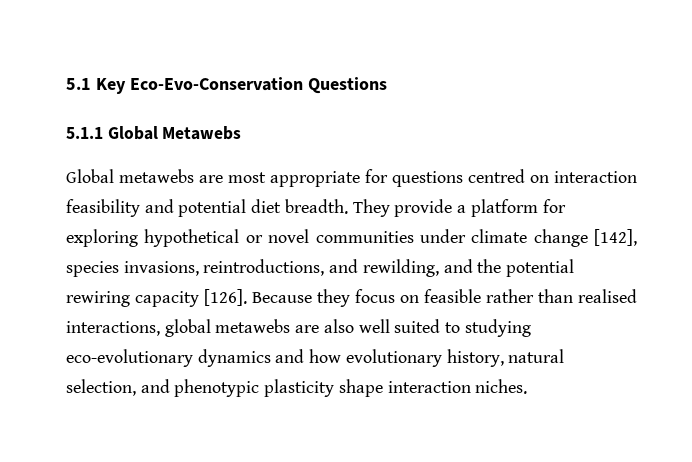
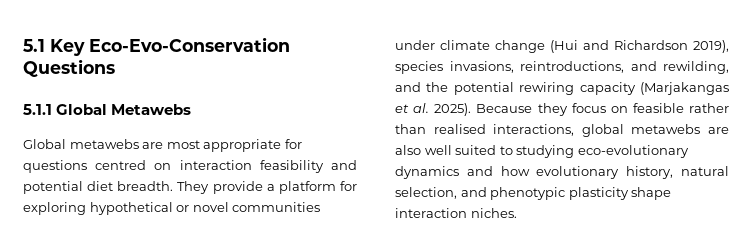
- They provide a platform for exploring hypothetical or novel communities under climate change [142], species invasions, reintroductions, and rewilding, and the potential rewiring capacity [126].
+ They provide a platform for exploring hypothetical or novel communities under climate change (Hui and Richardson 2019), species invasions, reintroductions, and rewilding, and the potential rewiring capacity (Marjakangas et al. 2025).

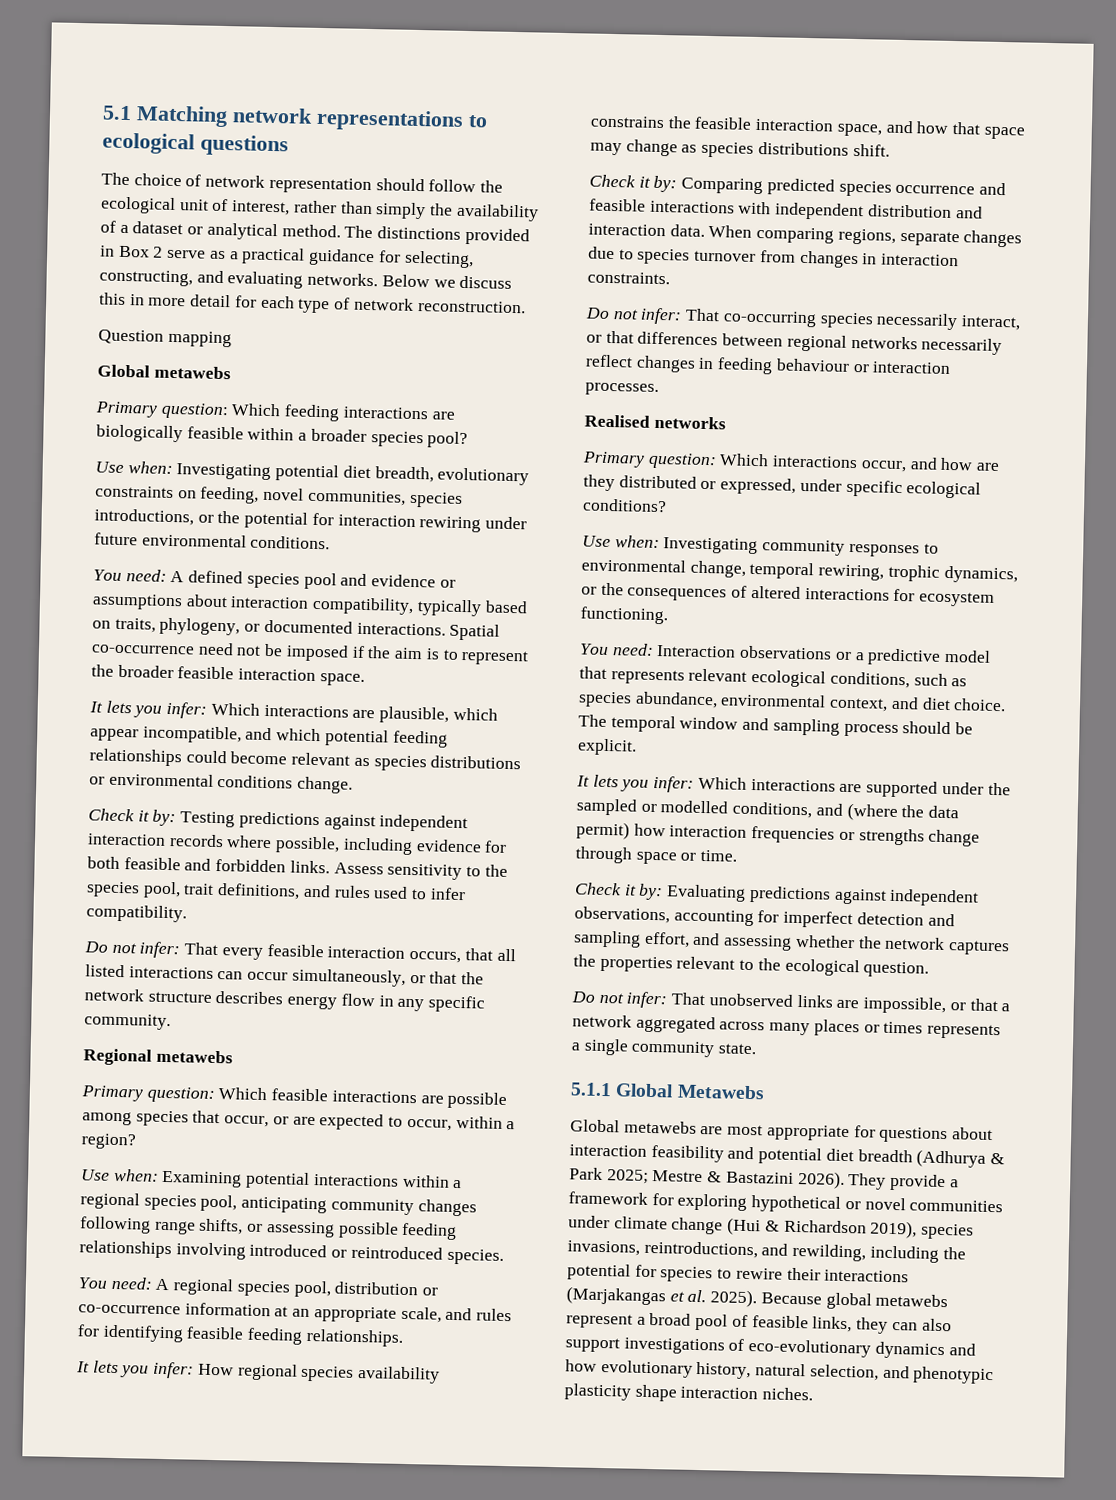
- 5.1 Key Eco-Evo-Conservation Questions
+ 5.1 Matching network representations to ecological questions
+ The choice of network representation should follow the ecological unit of interest, rather than simply the availability of a dataset or analytical method. The distinctions provided in Box 2 serve as a practical guidance for selecting, constructing, and evaluating networks. Below we discuss this in more detail for each type of network reconstruction.
+ Question mapping
+ Global metawebs
+ Primary question: Which feeding interactions are biologically feasible within a broader species pool?
+ Use when: Investigating potential diet breadth, evolutionary constraints on feeding, novel communities, species introductions, or the potential for interaction rewiring under future environmental conditions.
+ You need: A defined species pool and evidence or assumptions about interaction compatibility, typically based on traits, phylogeny, or documented interactions. Spatial co-occurrence need not be imposed if the aim is to represent the broader feasible interaction space.
+ It lets you infer: Which interactions are plausible, which appear incompatible, and which potential feeding relationships could become relevant as species distributions or environmental conditions change.
+ Check it by: Testing predictions against independent interaction records where possible, including evidence for both feasible and forbidden links. Assess sensitivity to the species pool, trait definitions, and rules used to infer compatibility.
+ Do not infer: That every feasible interaction occurs, that all listed interactions can occur simultaneously, or that the network structure describes energy flow in any specific community.
+ Regional metawebs
+ Primary question: Which feasible interactions are possible among species that occur, or are expected to occur, within a region?
+ Use when: Examining potential interactions within a regional species pool, anticipating community changes following range shifts, or assessing possible feeding relationships involving introduced or reintroduced species.
+ You need: A regional species pool, distribution or co-occurrence information at an appropriate scale, and rules for identifying feasible feeding relationships.
+ It lets you infer: How regional species availability constrains the feasible interaction space, and how that space may change as species distributions shift.
+ Check it by: Comparing predicted species occurrence and feasible interactions with independent distribution and interaction data. When comparing regions, separate changes due to species turnover from changes in interaction constraints.
+ Do not infer: That co-occurring species necessarily interact, or that differences between regional networks necessarily reflect changes in feeding behaviour or interaction processes.
+ Realised networks
+ Primary question: Which interactions occur, and how are they distributed or expressed, under specific ecological conditions?
+ Use when: Investigating community responses to environmental change, temporal rewiring, trophic dynamics, or the consequences of altered interactions for ecosystem functioning.
+ You need: Interaction observations or a predictive model that represents relevant ecological conditions, such as species abundance, environmental context, and diet choice. The temporal window and sampling process should be explicit.
+ It lets you infer: Which interactions are supported under the sampled or modelled conditions, and (where the data permit) how interaction frequencies or strengths change through space or time.
+ Check it by: Evaluating predictions against independent observations, accounting for imperfect detection and sampling effort, and assessing whether the network captures the properties relevant to the ecological question.
+ Do not infer: That unobserved links are impossible, or that a network aggregated across many places or times represents a single community state.
- Global metawebs are most appropriate for questions centred on interaction feasibility and potential diet breadth.
+ Global metawebs are most appropriate for questions about interaction feasibility and potential diet breadth (Adhurya & Park 2025; Mestre & Bastazini 2026).
- They provide a platform for exploring hypothetical or novel communities under climate change (Hui and Richardson 2019), species invasions, reintroductions, and rewilding, and the potential rewiring capacity (Marjakangas et al. 2025).
+ They provide a framework for exploring hypothetical or novel communities under climate change (Hui & Richardson 2019), species invasions, reintroductions, and rewilding, including the potential for species to rewire their interactions (Marjakangas et al. 2025).
- Because they focus on feasible rather than realised interactions, global metawebs are also well suited to studying eco-evolutionary dynamics and how evolutionary history, natural selection, and phenotypic plasticity shape interaction niches.
+ Because global metawebs represent a broad pool of feasible links, they can also support investigations of eco-evolutionary dynamics and how evolutionary history, natural selection, and phenotypic plasticity shape interaction niches.

